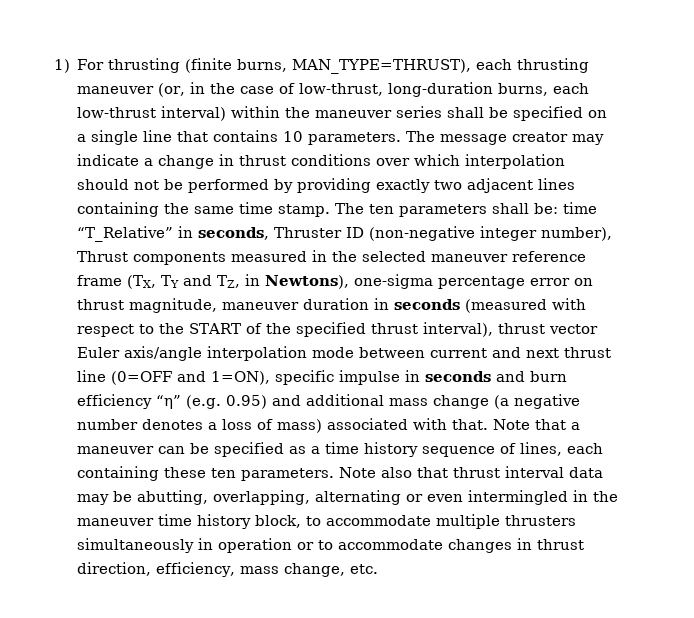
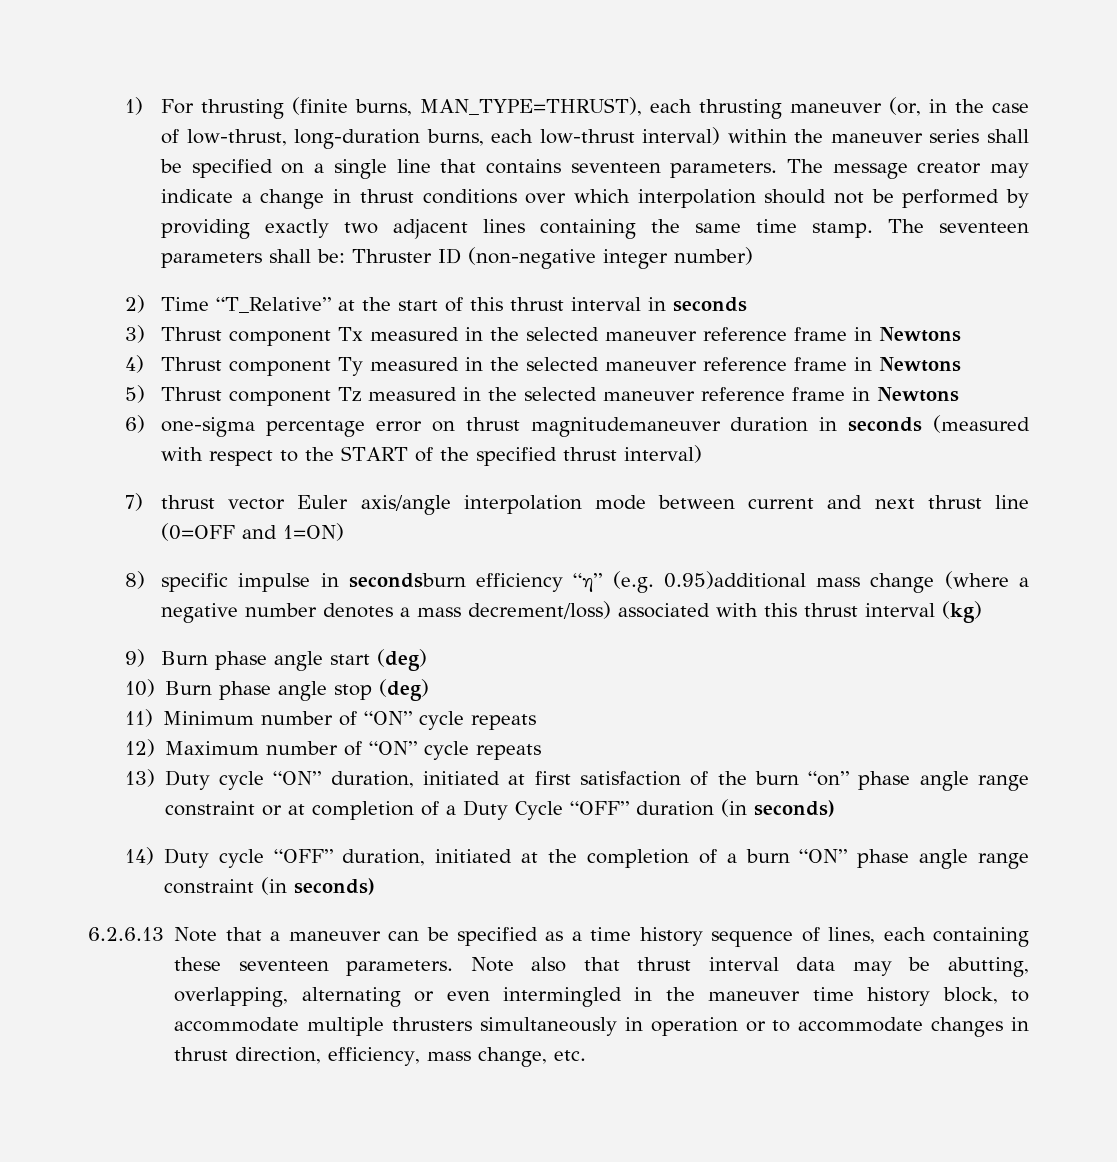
- 1) For thrusting (finite burns, MAN_TYPE=THRUST), each thrusting maneuver (or, in the case of low-thrust, long-duration burns, each low-thrust interval) within the maneuver series shall be specified on a single line that contains 10 parameters.
+ 1) For thrusting (finite burns, MAN_TYPE=THRUST), each thrusting maneuver (or, in the case of low-thrust, long-duration burns, each low-thrust interval) within the maneuver series shall be specified on a single line that contains seventeen parameters.
- The ten parameters shall be: time “T_Relative” in seconds, Thruster ID (non-negative integer number), Thrust components measured in the selected maneuver reference frame (TX, TY and TZ, in Newtons), one-sigma percentage error on thrust magnitude, maneuver duration in seconds (measured with respect to the START of the specified thrust interval), thrust vector Euler axis/angle interpolation mode between current and next thrust line (0=OFF and 1=ON), specific impulse in seconds and burn efficiency “η” (e.g. 0.95) and additional mass change (a negative number denotes a loss of mass) associated with that. Note that a maneuver can be specified as a time history sequence of lines, each containing these ten parameters.
+ The seventeen parameters shall be: Thruster ID (non-negative integer number)
+ 2) Time “T_Relative” at the start of this thrust interval in seconds
+ 3) Thrust component Tx measured in the selected maneuver reference frame in Newtons
+ 4) Thrust component Ty measured in the selected maneuver reference frame in Newtons
+ 5) Thrust component Tz measured in the selected maneuver reference frame in Newtons
+ 6) one-sigma percentage error on thrust magnitudemaneuver duration in seconds (measured with respect to the START of the specified thrust interval)
+ 7) thrust vector Euler axis/angle interpolation mode between current and next thrust line (0=OFF and 1=ON)
+ 8) specific impulse in secondsburn efficiency “η” (e.g. 0.95)additional mass change (where a negative number denotes a mass decrement/loss) associated with this thrust interval (kg)
+ 9) Burn phase angle start (deg)
+ 10) Burn phase angle stop (deg)
+ 11) Minimum number of “ON” cycle repeats
+ 12) Maximum number of “ON” cycle repeats
+ 13) Duty cycle “ON” duration, initiated at first satisfaction of the burn “on” phase angle range constraint or at completion of a Duty Cycle “OFF” duration (in seconds)
+ 14) Duty cycle “OFF” duration, initiated at the completion of a burn “ON” phase angle range constraint (in seconds)
+ 6.2.6.13 Note that a maneuver can be specified as a time history sequence of lines, each containing these seventeen parameters.

